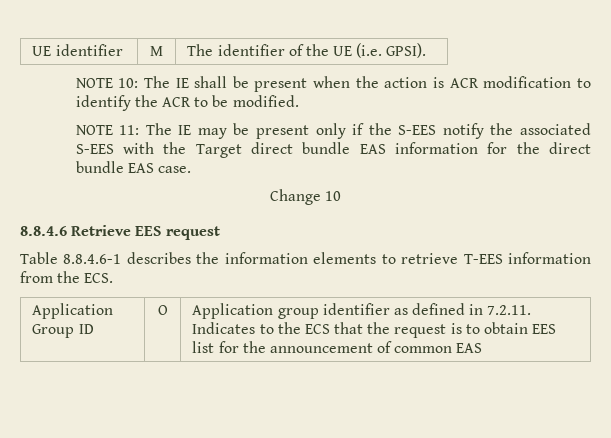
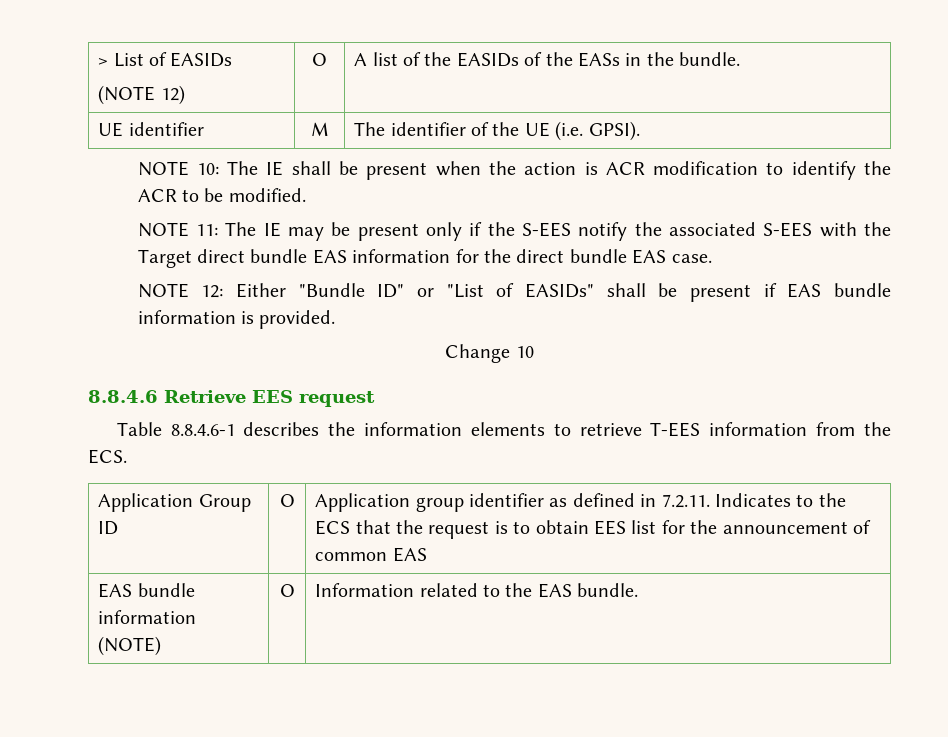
+ > List of EASIDs
+ (NOTE 12) | O | A list of the EASIDs of the EASs in the bundle.
+ NOTE 12: Either "Bundle ID" or "List of EASIDs" shall be present if EAS bundle information is provided.
+ EAS bundle information (NOTE) | O | Information related to the EAS bundle.

